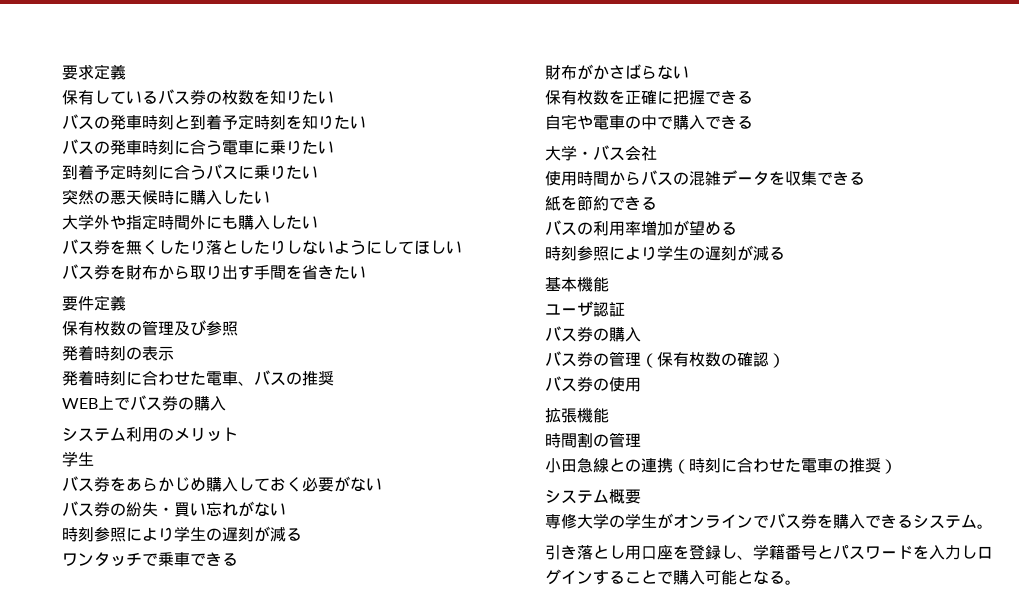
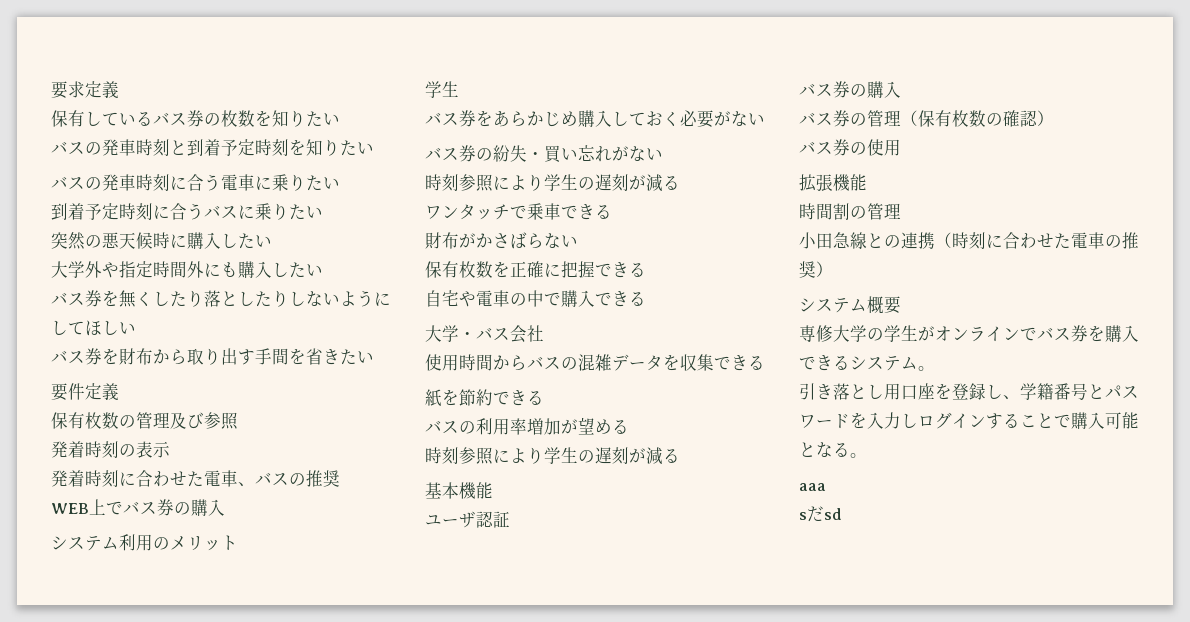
+ aaa
+ sだsd

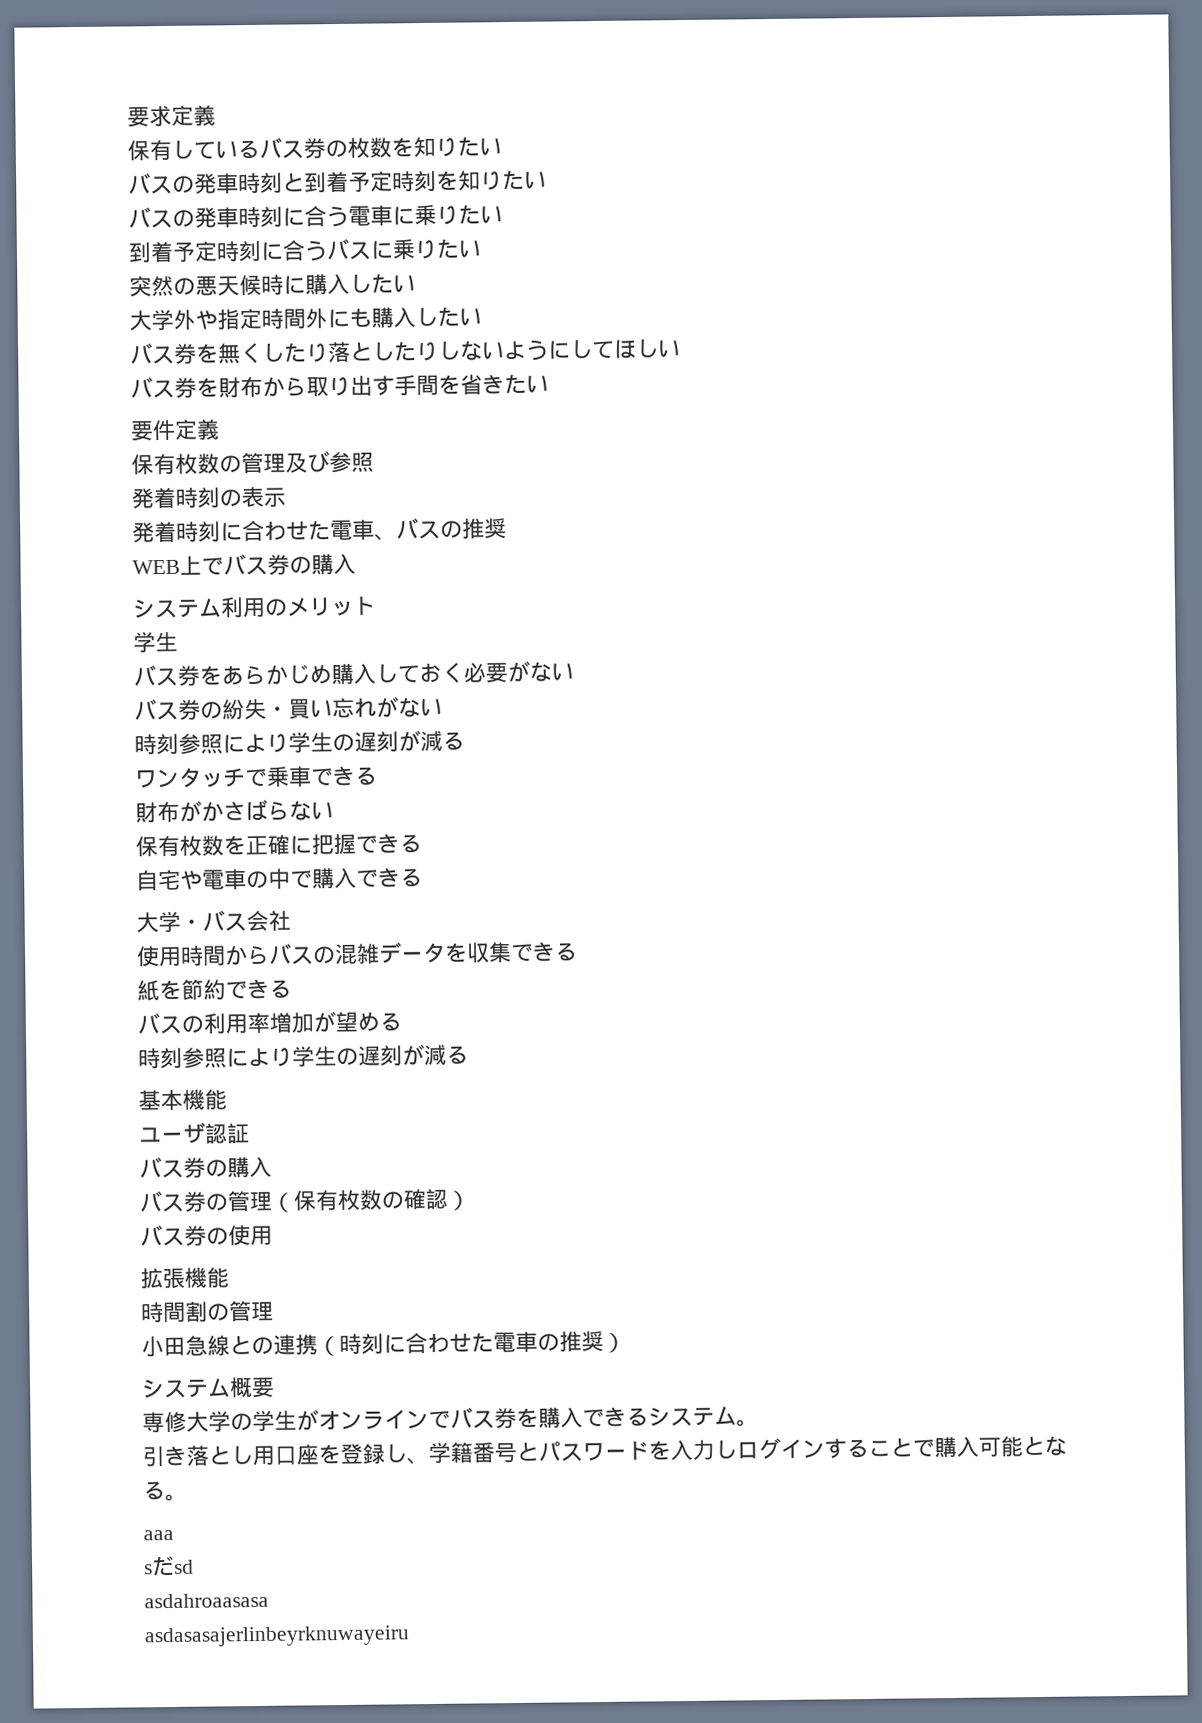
+ asdahroaasasa
+ asdasasajerlinbeyrknuwayeiru

